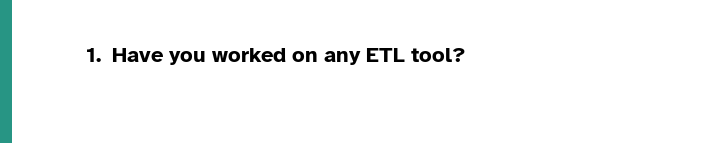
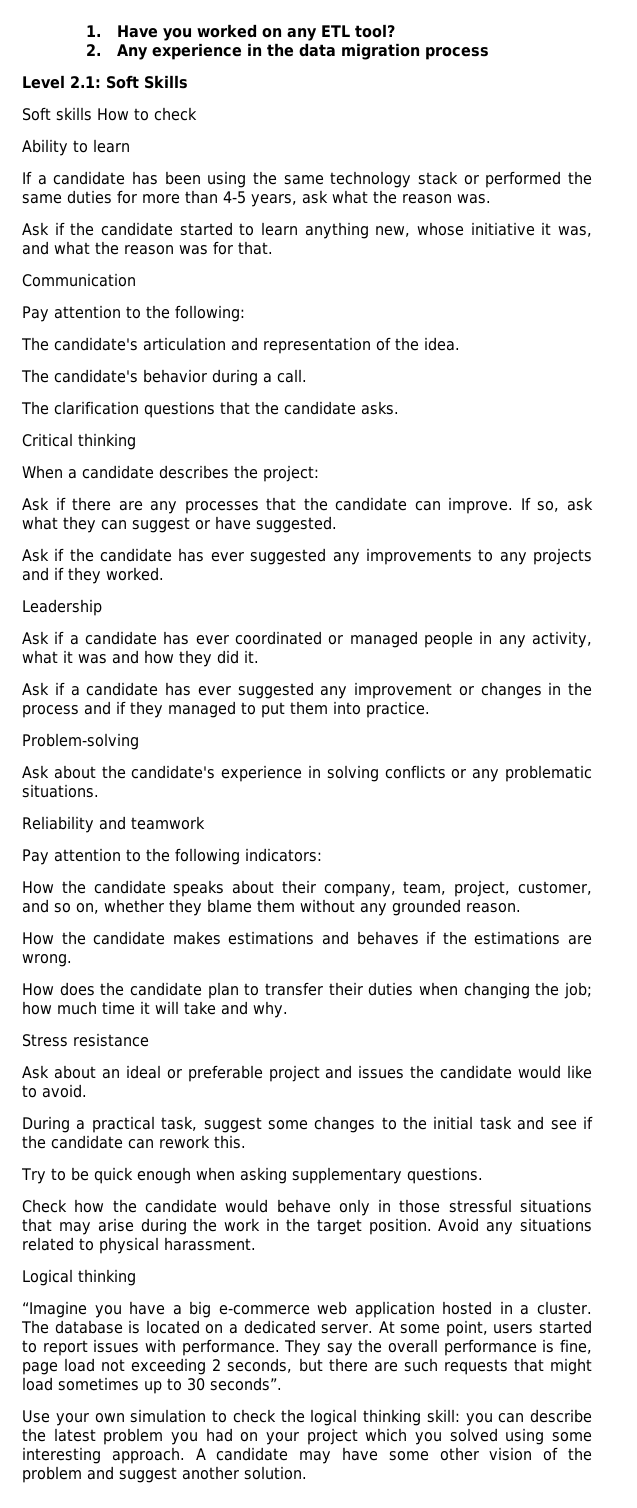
+ 2. Any experience in the data migration process
+ Level 2.1: Soft Skills
+ Soft skills How to check
+ Ability to learn
+ If a candidate has been using the same technology stack or performed the same duties for more than 4-5 years, ask what the reason was.
+ Ask if the candidate started to learn anything new, whose initiative it was, and what the reason was for that.
+ Communication
+ Pay attention to the following:
+ The candidate's articulation and representation of the idea.
+ The candidate's behavior during a call.
+ The clarification questions that the candidate asks.
+ Critical thinking
+ When a candidate describes the project:
+ Ask if there are any processes that the candidate can improve. If so, ask what they can suggest or have suggested.
+ Ask if the candidate has ever suggested any improvements to any projects and if they worked.
+ Leadership
+ Ask if a candidate has ever coordinated or managed people in any activity, what it was and how they did it.
+ Ask if a candidate has ever suggested any improvement or changes in the process and if they managed to put them into practice.
+ Problem-solving
+ Ask about the candidate's experience in solving conflicts or any problematic situations.
+ Reliability and teamwork
+ Pay attention to the following indicators:
+ How the candidate speaks about their company, team, project, customer, and so on, whether they blame them without any grounded reason.
+ How the candidate makes estimations and behaves if the estimations are wrong.
+ How does the candidate plan to transfer their duties when changing the job; how much time it will take and why.
+ Stress resistance
+ Ask about an ideal or preferable project and issues the candidate would like to avoid.
+ During a practical task, suggest some changes to the initial task and see if the candidate can rework this.
+ Try to be quick enough when asking supplementary questions.
+ Check how the candidate would behave only in those stressful situations that may arise during the work in the target position. Avoid any situations related to physical harassment.
+ Logical thinking
+ “Imagine you have a big e-commerce web application hosted in a cluster. The database is located on a dedicated server. At some point, users started to report issues with performance. They say the overall performance is fine, page load not exceeding 2 seconds, but there are such requests that might load sometimes up to 30 seconds”.
+ Use your own simulation to check the logical thinking skill: you can describe the latest problem you had on your project which you solved using some interesting approach. A candidate may have some other vision of the problem and suggest another solution.

